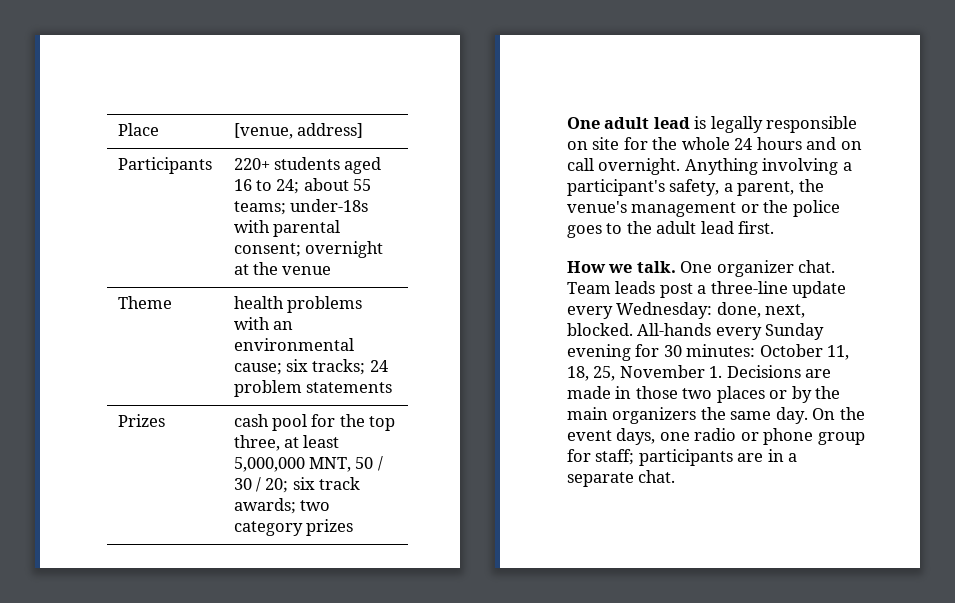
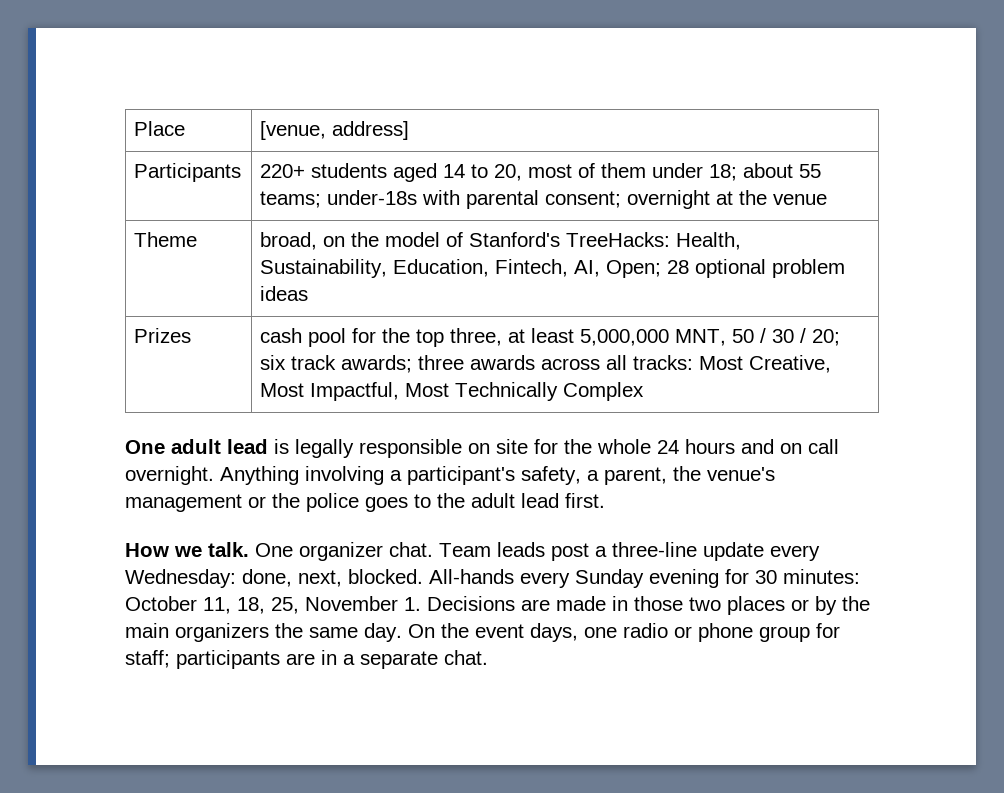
- Participants | 220+ students aged 16 to 24; about 55 teams; under-18s with parental consent; overnight at the venue
+ Participants | 220+ students aged 14 to 20, most of them under 18; about 55 teams; under-18s with parental consent; overnight at the venue
- Theme | health problems with an environmental cause; six tracks; 24 problem statements
+ Theme | broad, on the model of Stanford's TreeHacks: Health, Sustainability, Education, Fintech, AI, Open; 28 optional problem ideas
- Prizes | cash pool for the top three, at least 5,000,000 MNT, 50 / 30 / 20; six track awards; two category prizes
+ Prizes | cash pool for the top three, at least 5,000,000 MNT, 50 / 30 / 20; six track awards; three awards across all tracks: Most Creative, Most Impactful, Most Technically Complex

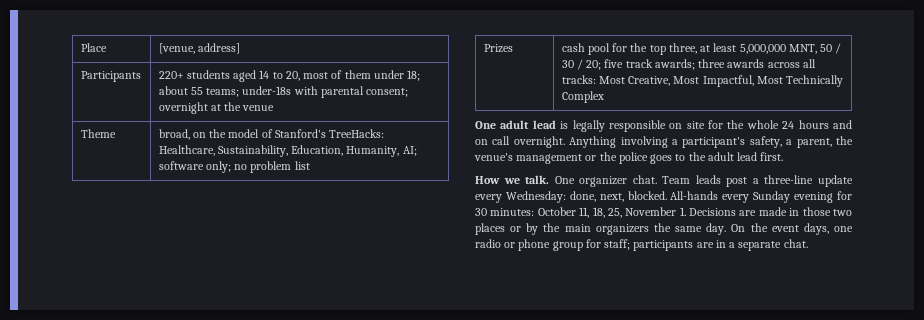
- Theme | broad, on the model of Stanford's TreeHacks: Health, Sustainability, Education, Fintech, AI, Open; 28 optional problem ideas
+ Theme | broad, on the model of Stanford's TreeHacks: Healthcare, Sustainability, Education, Humanity, AI; software only; no problem list
- Prizes | cash pool for the top three, at least 5,000,000 MNT, 50 / 30 / 20; six track awards; three awards across all tracks: Most Creative, Most Impactful, Most Technically Complex
+ Prizes | cash pool for the top three, at least 5,000,000 MNT, 50 / 30 / 20; five track awards; three awards across all tracks: Most Creative, Most Impactful, Most Technically Complex

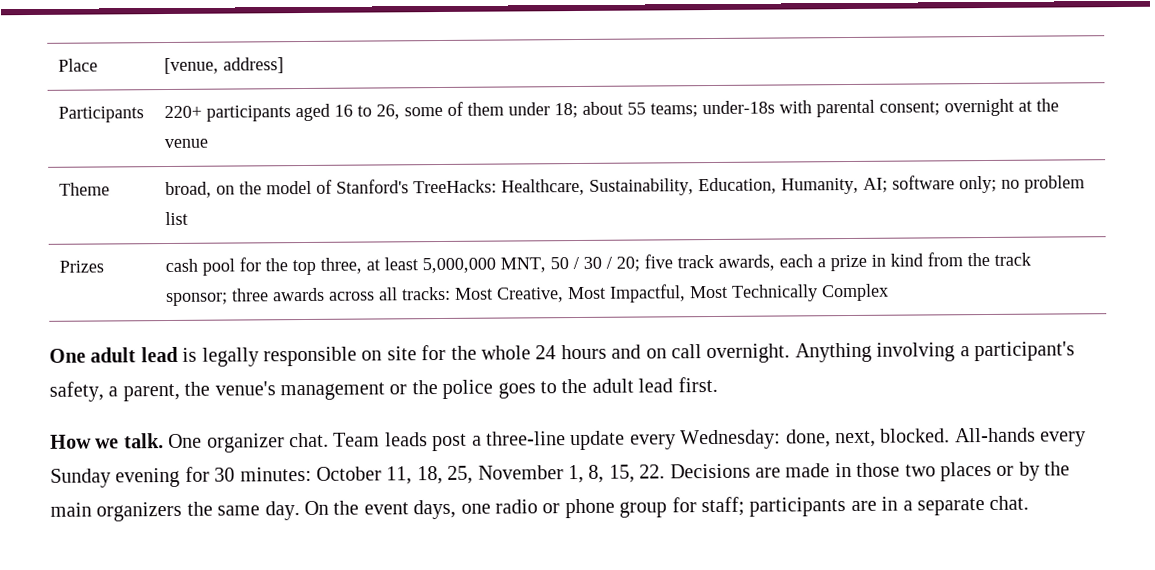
- Participants | 220+ students aged 14 to 20, most of them under 18; about 55 teams; under-18s with parental consent; overnight at the venue
+ Participants | 220+ participants aged 16 to 26, some of them under 18; about 55 teams; under-18s with parental consent; overnight at the venue
- Prizes | cash pool for the top three, at least 5,000,000 MNT, 50 / 30 / 20; five track awards; three awards across all tracks: Most Creative, Most Impactful, Most Technically Complex
+ Prizes | cash pool for the top three, at least 5,000,000 MNT, 50 / 30 / 20; five track awards, each a prize in kind from the track sponsor; three awards across all tracks: Most Creative, Most Impactful, Most Technically Complex
- All-hands every Sunday evening for 30 minutes: October 11, 18, 25, November 1. Decisions are made in those two places or by the main organizers the same day.
+ All-hands every Sunday evening for 30 minutes: October 11, 18, 25, November 1, 8, 15, 22. Decisions are made in those two places or by the main organizers the same day.

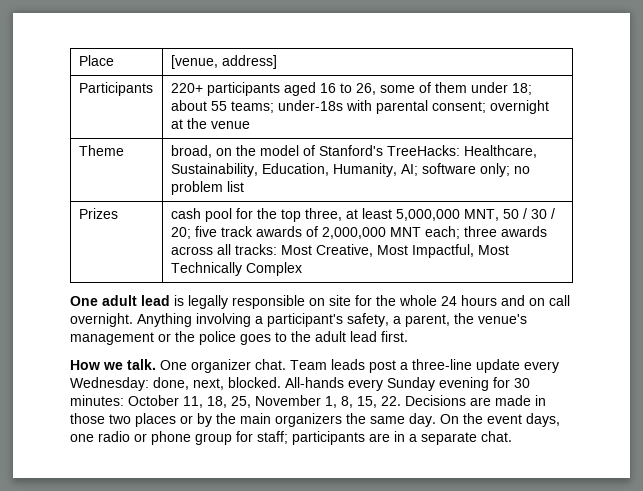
- Prizes | cash pool for the top three, at least 5,000,000 MNT, 50 / 30 / 20; five track awards, each a prize in kind from the track sponsor; three awards across all tracks: Most Creative, Most Impactful, Most Technically Complex
+ Prizes | cash pool for the top three, at least 5,000,000 MNT, 50 / 30 / 20; five track awards of 2,000,000 MNT each; three awards across all tracks: Most Creative, Most Impactful, Most Technically Complex

